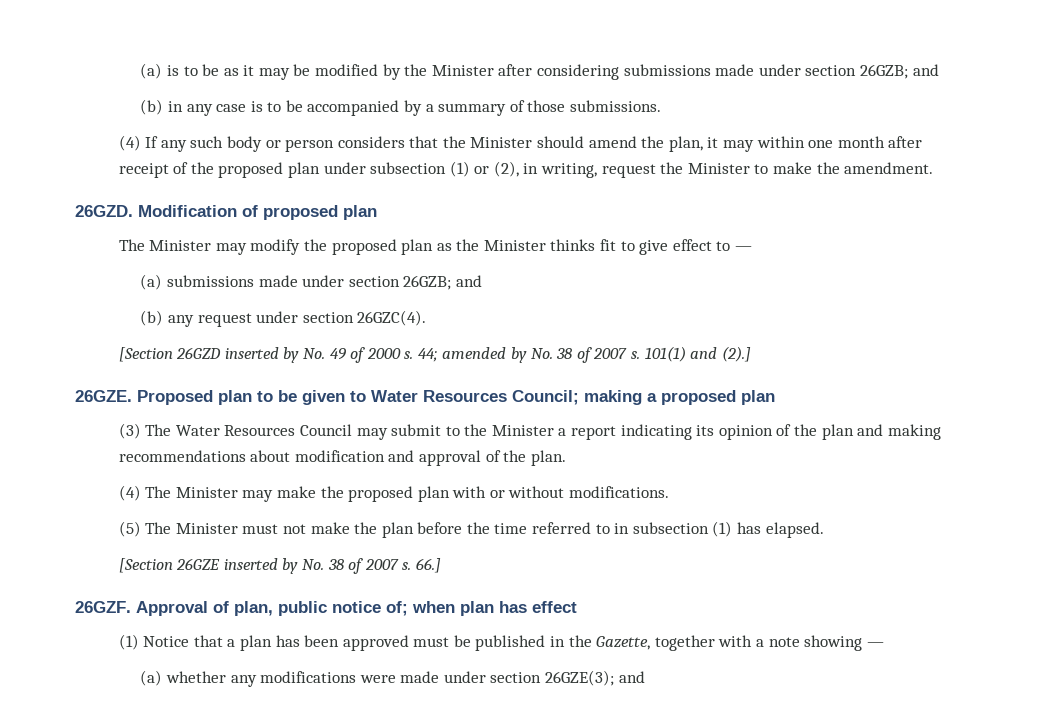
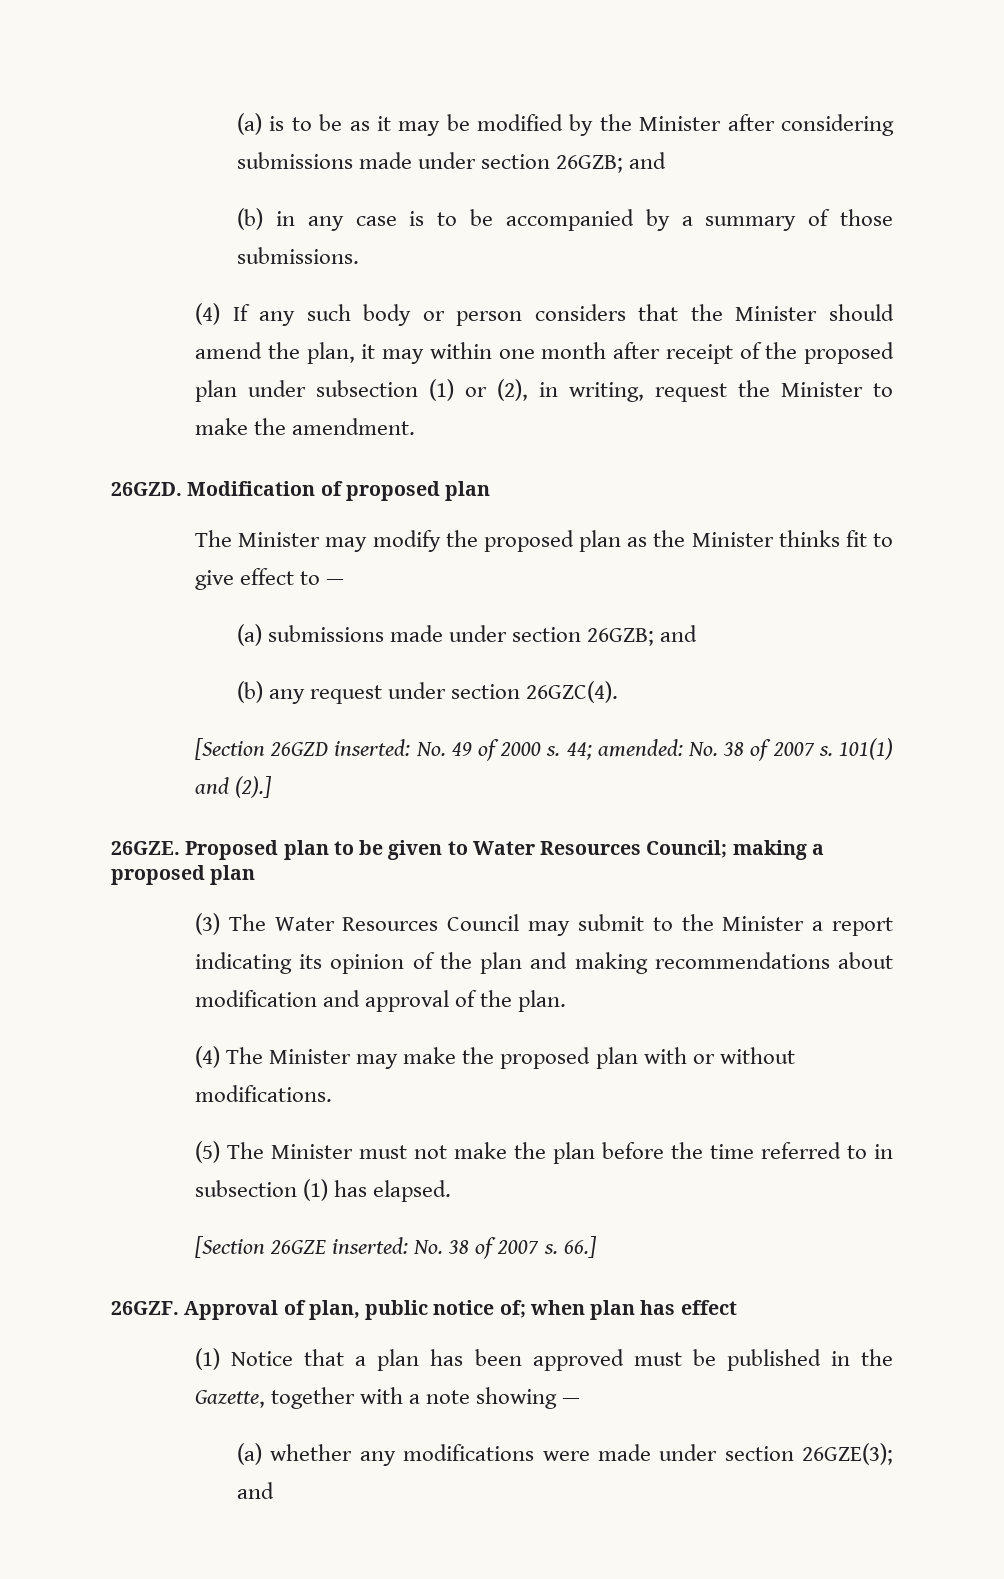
- [Section 26GZD inserted by No. 49 of 2000 s.
+ [Section 26GZD inserted: No. 49 of 2000 s.
- 44; amended by No. 38 of 2007 s.
+ 44; amended: No. 38 of 2007 s.
- [Section 26GZE inserted by No. 38 of 2007 s.
+ [Section 26GZE inserted: No. 38 of 2007 s.

